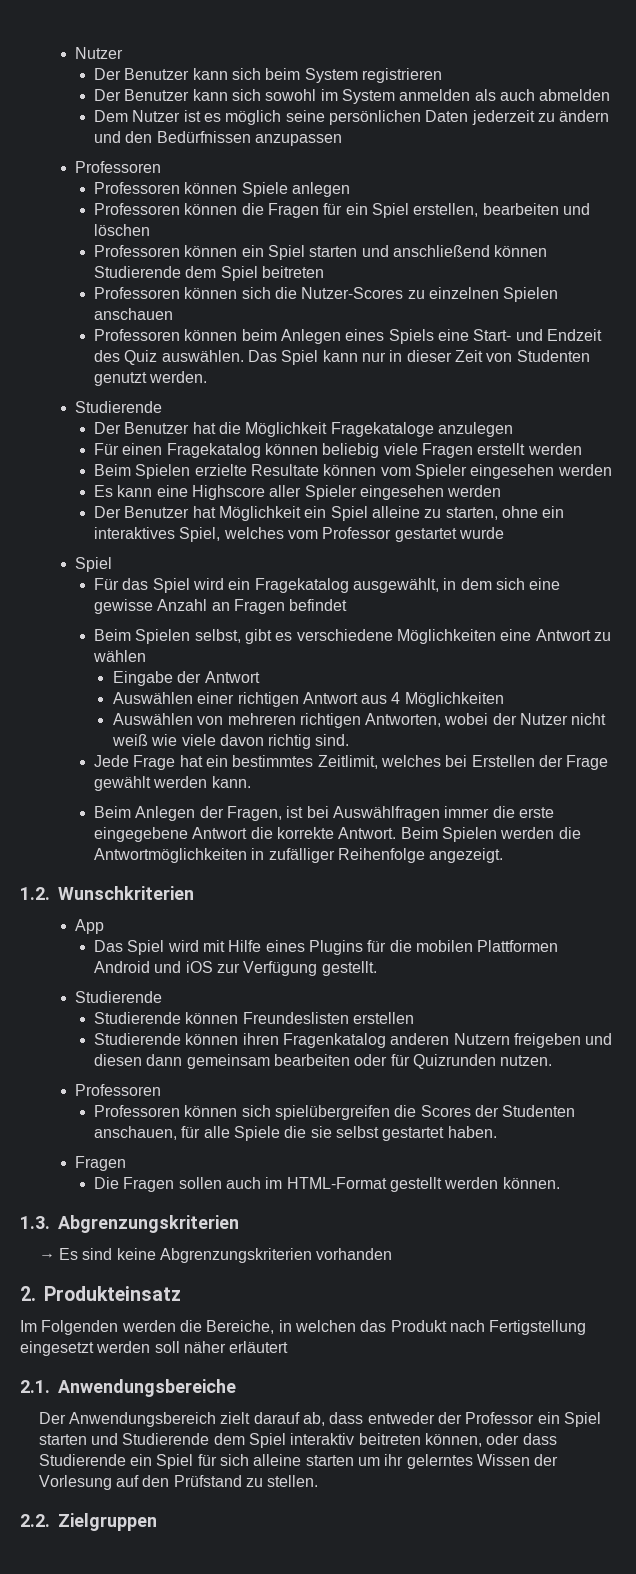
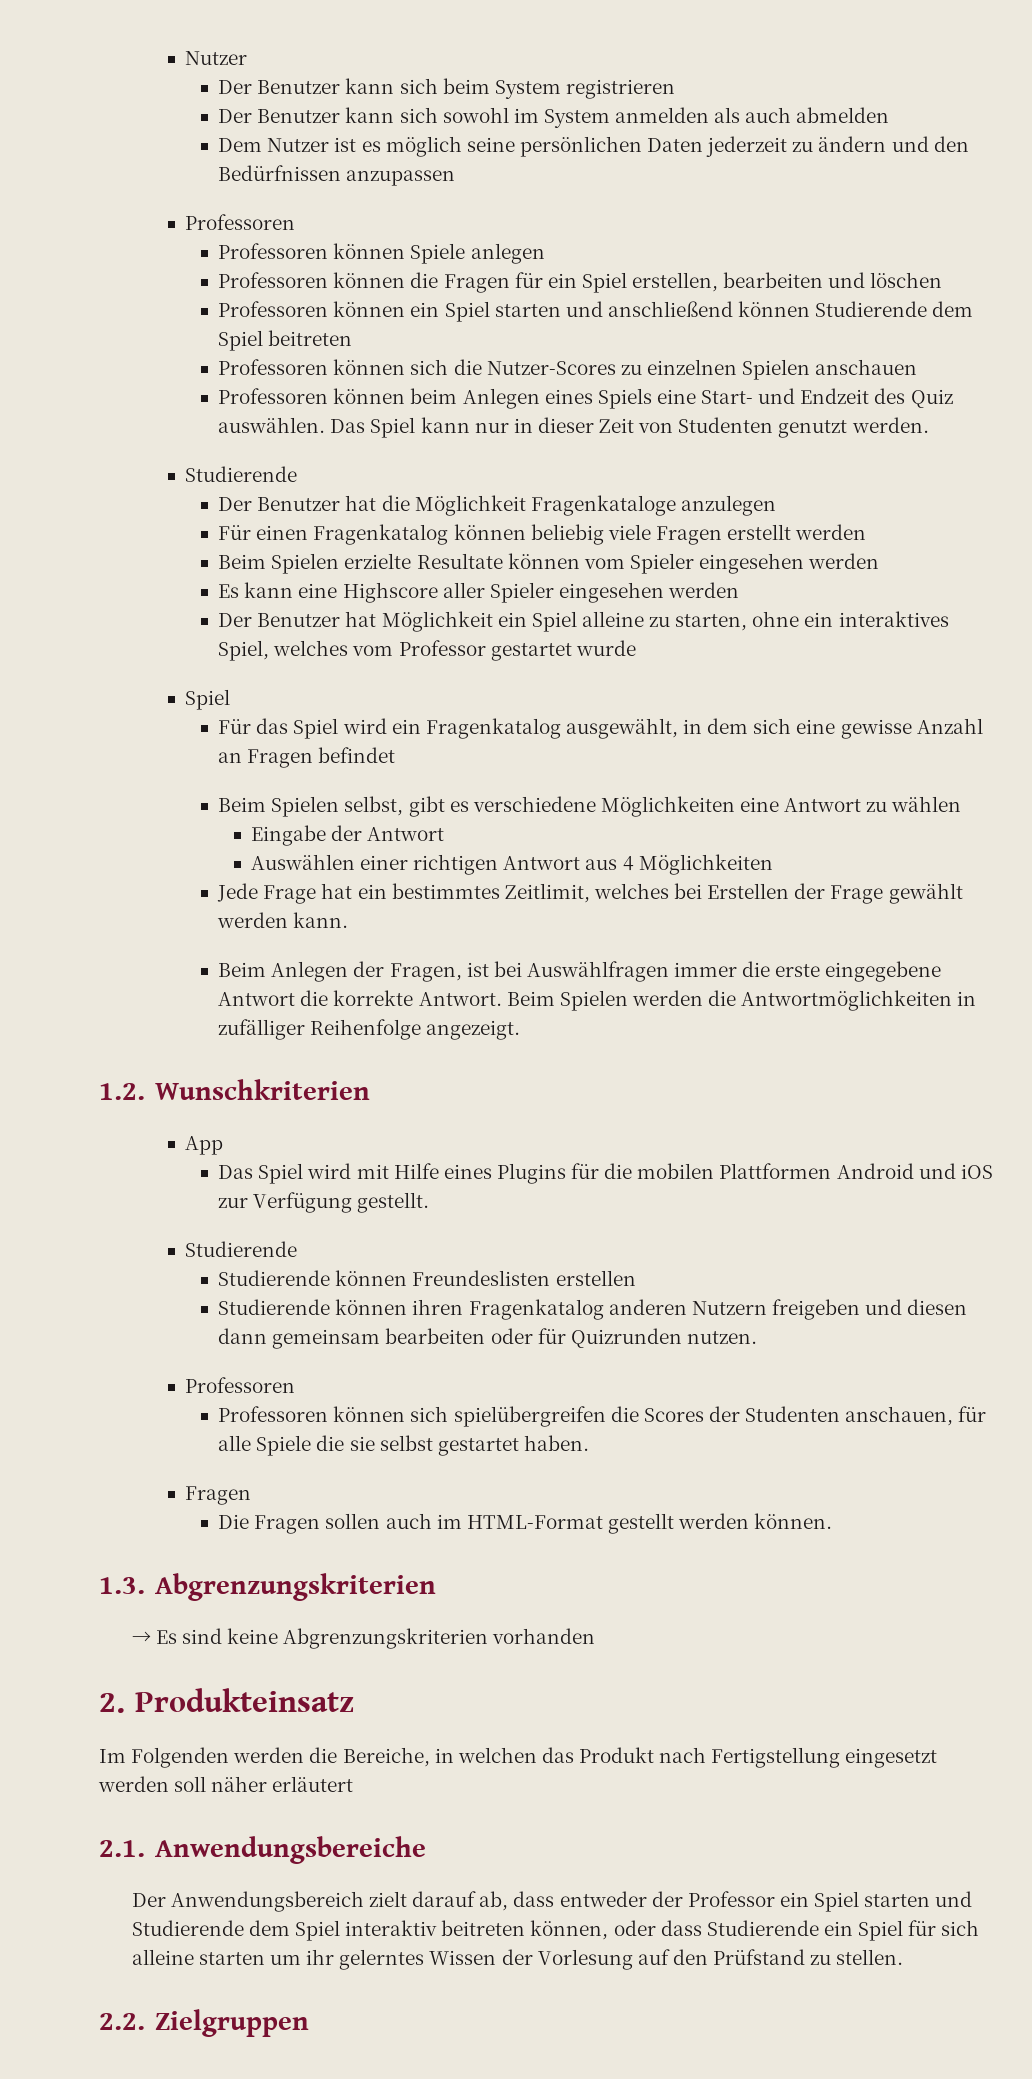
- Der Benutzer hat die Möglichkeit Fragekataloge anzulegen
+ Der Benutzer hat die Möglichkeit Fragenkataloge anzulegen
- Für einen Fragekatalog können beliebig viele Fragen erstellt werden
+ Für einen Fragenkatalog können beliebig viele Fragen erstellt werden
- Für das Spiel wird ein Fragekatalog ausgewählt, in dem sich eine gewisse Anzahl an Fragen befindet
+ Für das Spiel wird ein Fragenkatalog ausgewählt, in dem sich eine gewisse Anzahl an Fragen befindet
- Auswählen von mehreren richtigen Antworten, wobei der Nutzer nicht weiß wie viele davon richtig sind.

